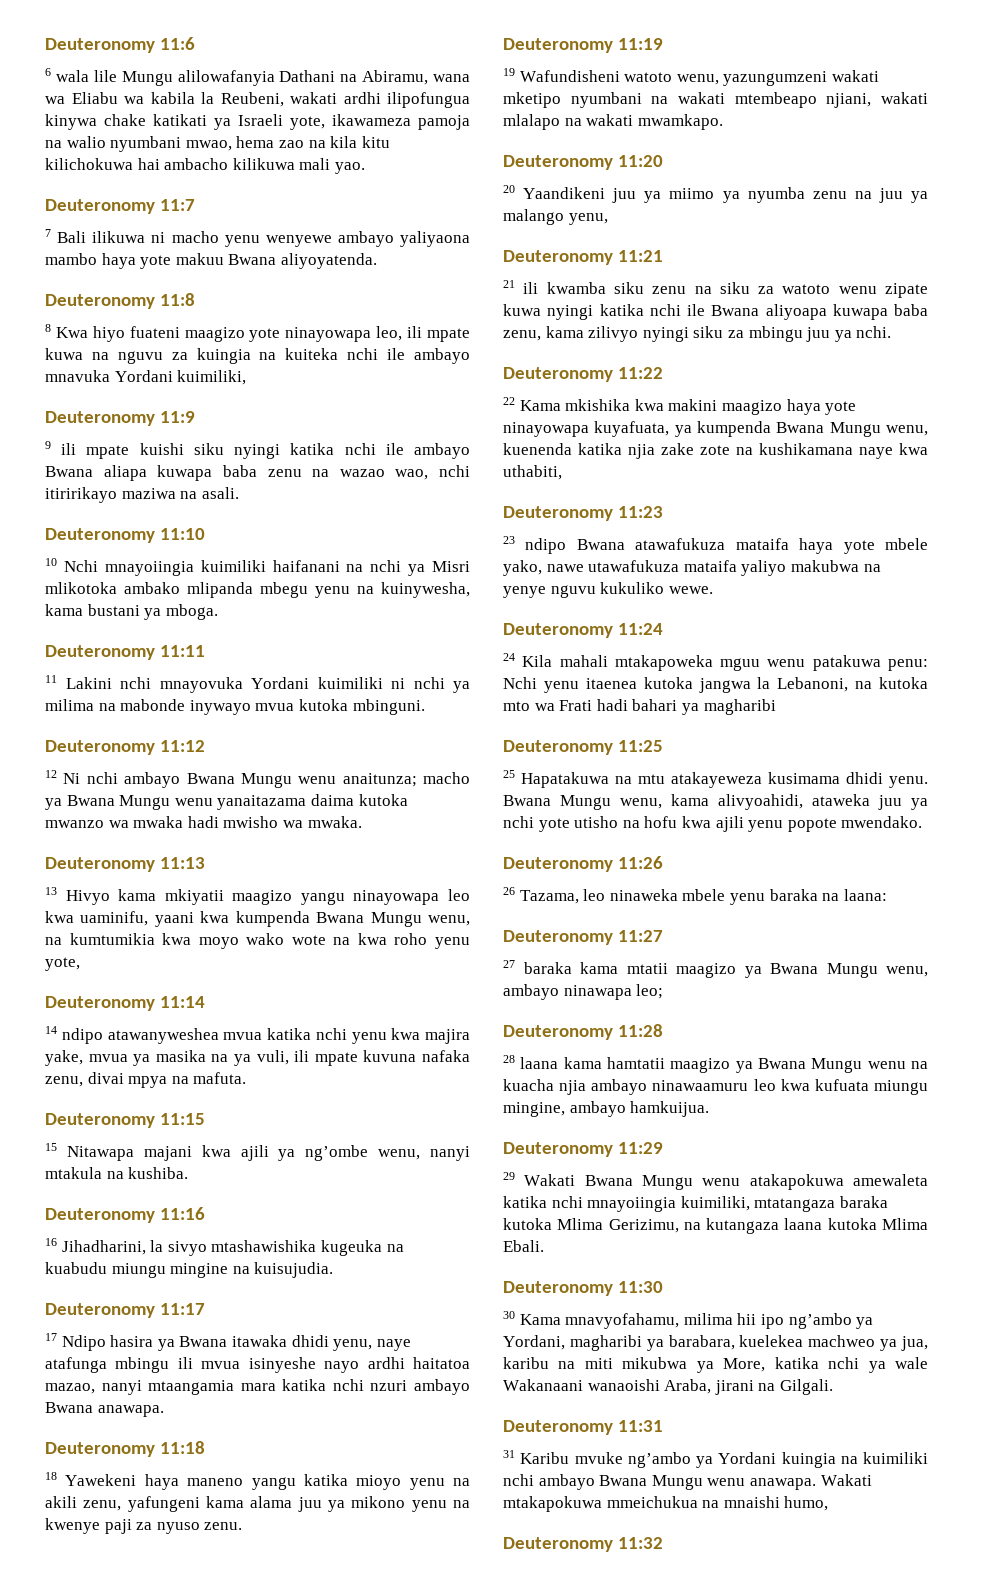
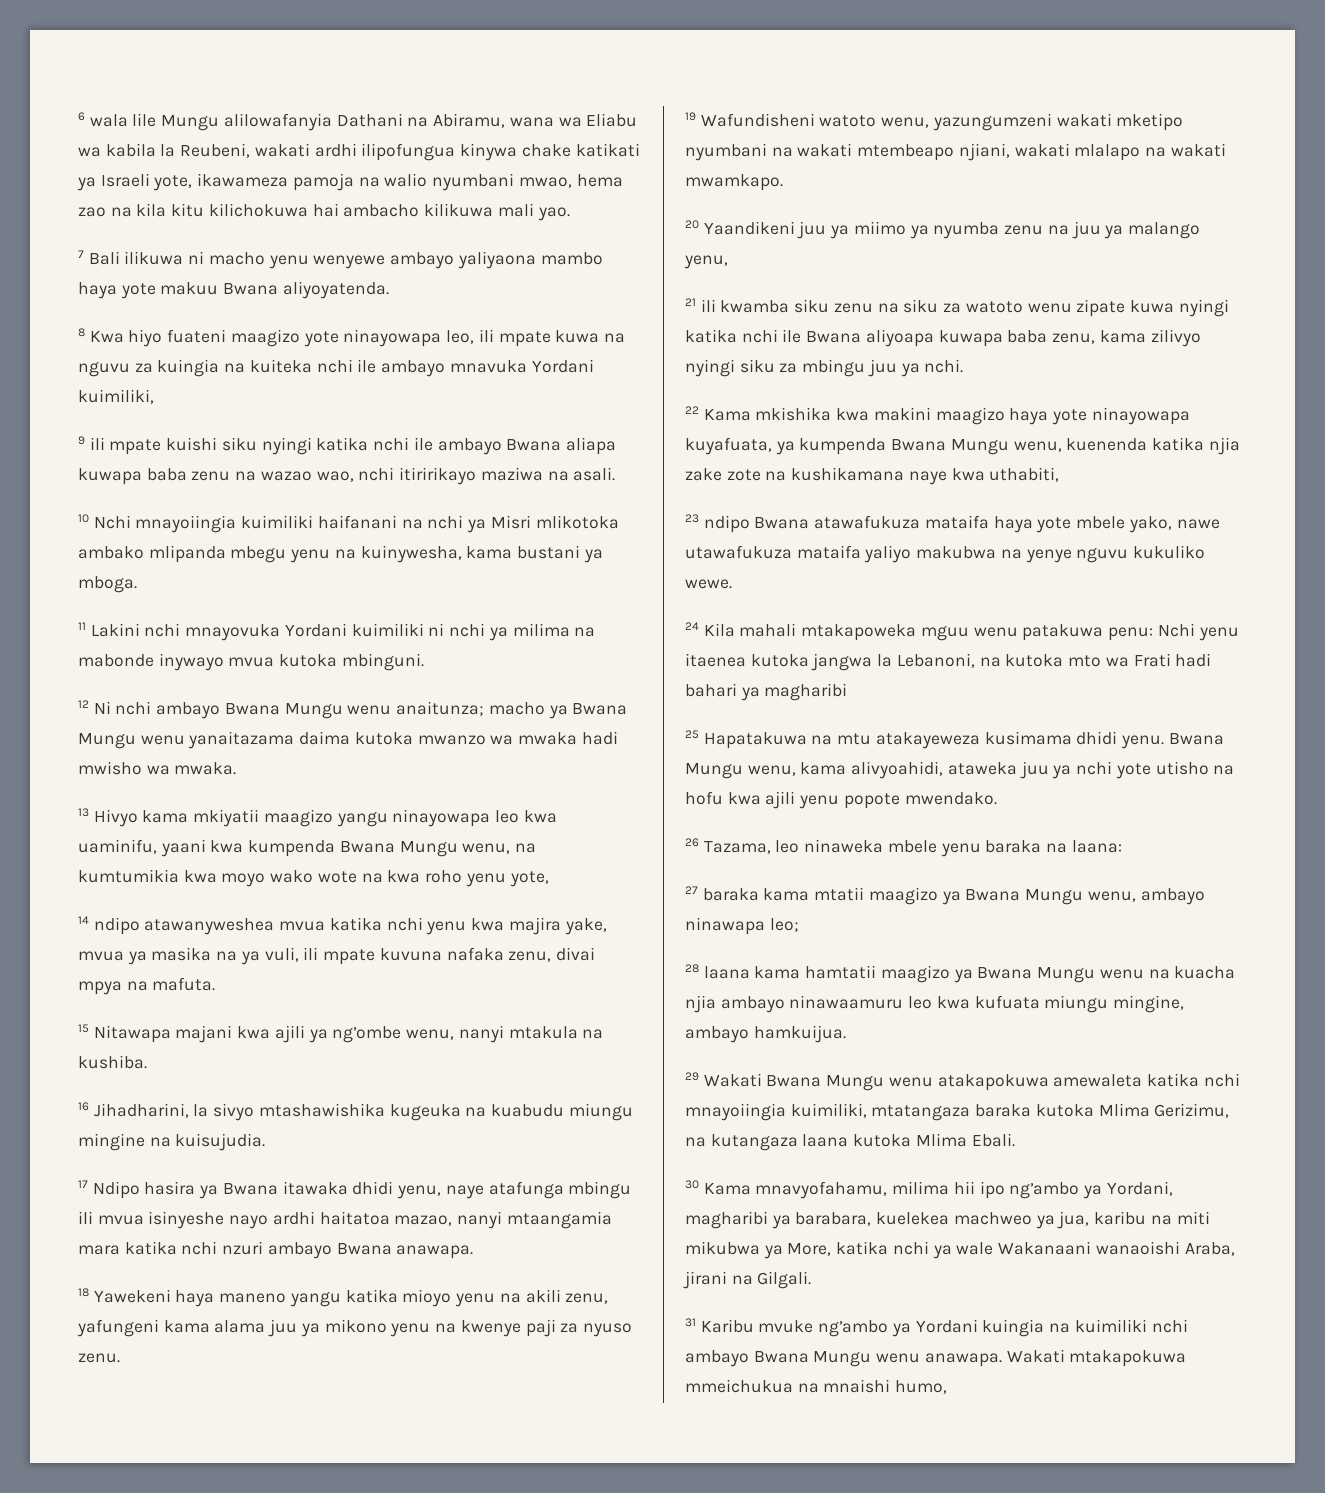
- Deuteronomy 11:6
- Deuteronomy 11:7
- Deuteronomy 11:8
- Deuteronomy 11:9
- Deuteronomy 11:10
- Deuteronomy 11:11
- Deuteronomy 11:12
- Deuteronomy 11:13
- Deuteronomy 11:14
- Deuteronomy 11:15
- Deuteronomy 11:16
- Deuteronomy 11:17
- Deuteronomy 11:18
- Deuteronomy 11:19
- Deuteronomy 11:20
- Deuteronomy 11:21
- Deuteronomy 11:22
- Deuteronomy 11:23
- Deuteronomy 11:24
- Deuteronomy 11:25
- Deuteronomy 11:26
- Deuteronomy 11:27
- Deuteronomy 11:28
- Deuteronomy 11:29
- Deuteronomy 11:30
- Deuteronomy 11:31
- Deuteronomy 11:32

